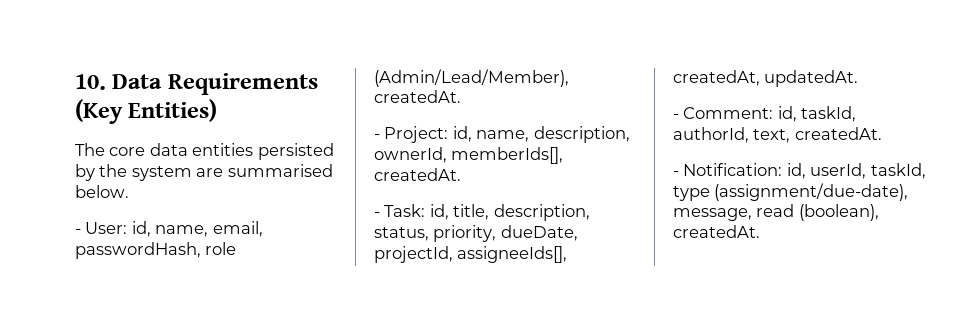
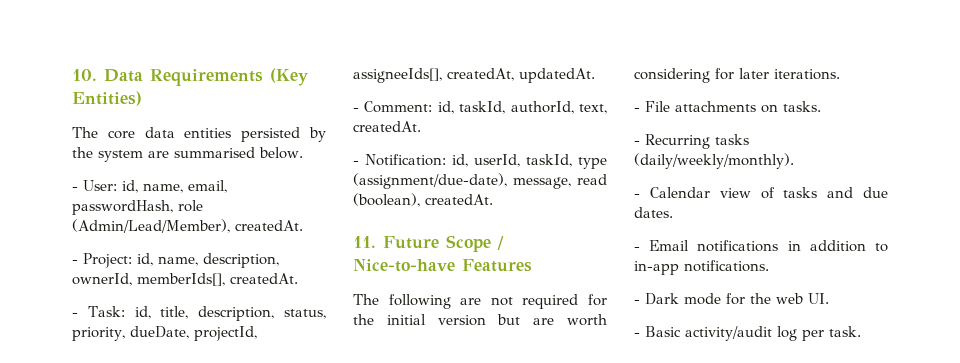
+ 11. Future Scope / Nice-to-have Features
+ The following are not required for the initial version but are worth considering for later iterations.
+ - File attachments on tasks.
+ - Recurring tasks (daily/weekly/monthly).
+ - Calendar view of tasks and due dates.
+ - Email notifications in addition to in-app notifications.
+ - Dark mode for the web UI.
+ - Basic activity/audit log per task.

